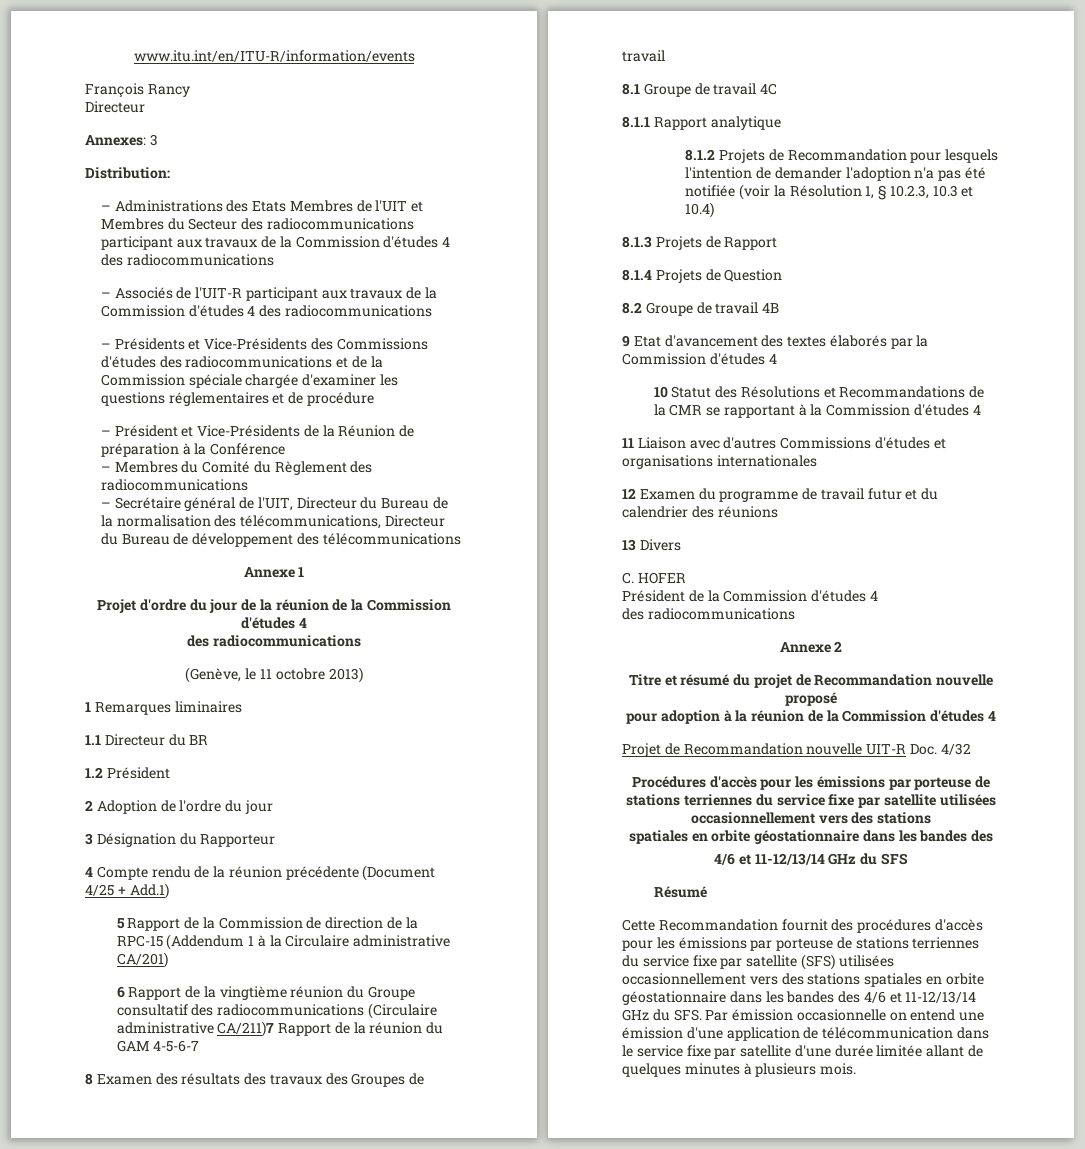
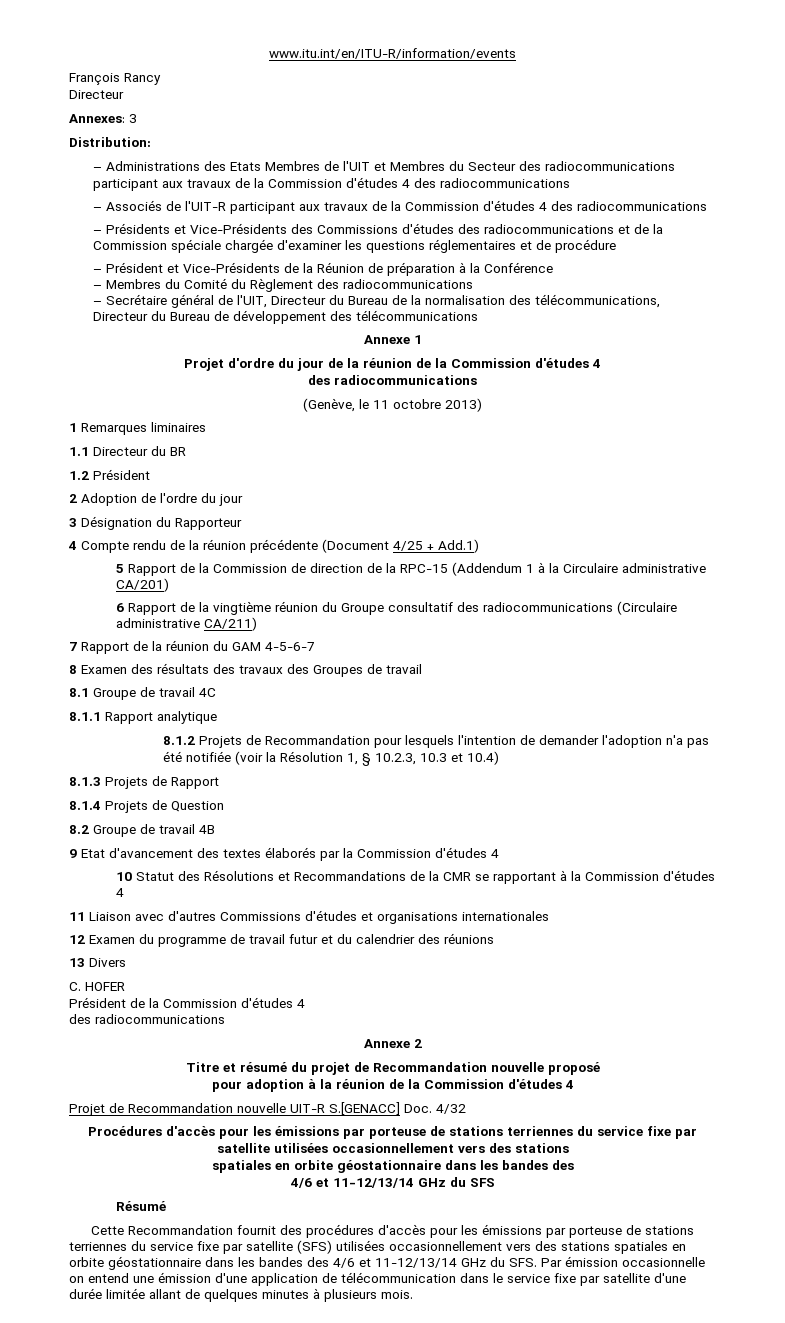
- 6 Rapport de la vingtième réunion du Groupe consultatif des radiocommunications (Circulaire administrative CA/211)7 Rapport de la réunion du GAM 4-5-6-7
+ 6 Rapport de la vingtième réunion du Groupe consultatif des radiocommunications (Circulaire administrative CA/211)
+ 7 Rapport de la réunion du GAM 4-5-6-7
- Projet de Recommandation nouvelle UIT-R Doc. 4/32
+ Projet de Recommandation nouvelle UIT-R S.[GENACC] Doc. 4/32

